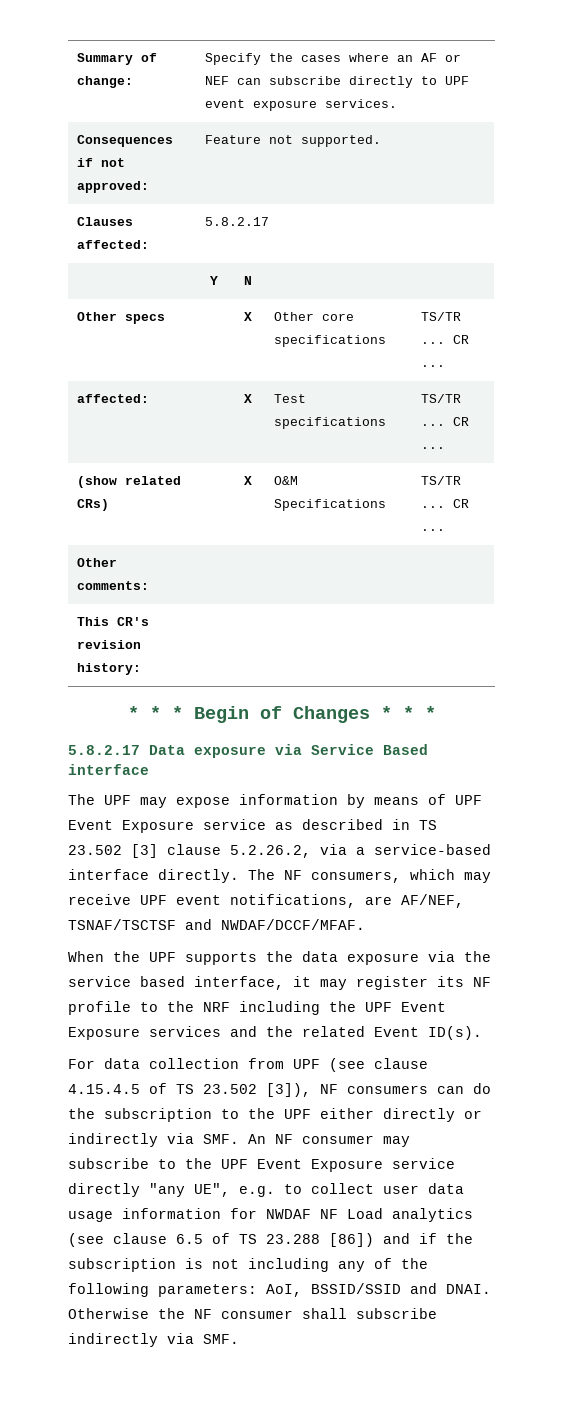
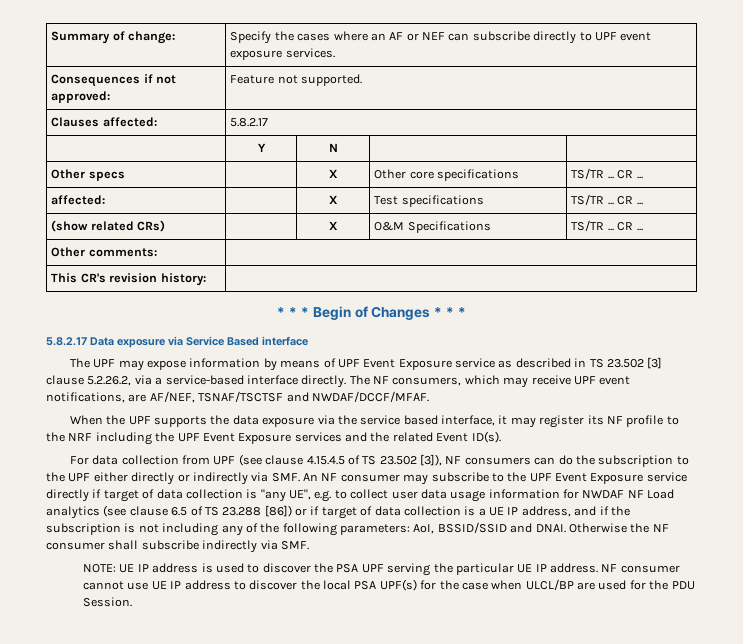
- For data collection from UPF (see clause 4.15.4.5 of TS 23.502 [3]), NF consumers can do the subscription to the UPF either directly or indirectly via SMF. An NF consumer may subscribe to the UPF Event Exposure service directly "any UE", e.g. to collect user data usage information for NWDAF NF Load analytics (see clause 6.5 of TS 23.288 [86]) and if the subscription is not including any of the following parameters:
+ For data collection from UPF (see clause 4.15.4.5 of TS 23.502 [3]), NF consumers can do the subscription to the UPF either directly or indirectly via SMF. An NF consumer may subscribe to the UPF Event Exposure service directly if target of data collection is "any UE", e.g. to collect user data usage information for NWDAF NF Load analytics (see clause 6.5 of TS 23.288 [86]) or if target of data collection is a UE IP address, and if the subscription is not including any of the following parameters:
+ NOTE: UE IP address is used to discover the PSA UPF serving the particular UE IP address. NF consumer cannot use UE IP address to discover the local PSA UPF(s) for the case when ULCL/BP are used for the PDU Session.

